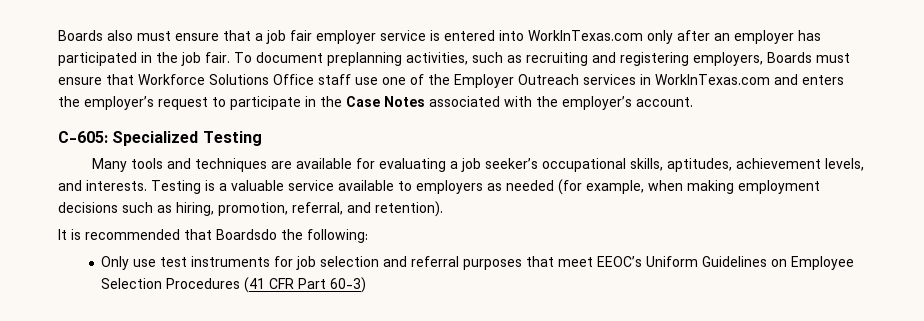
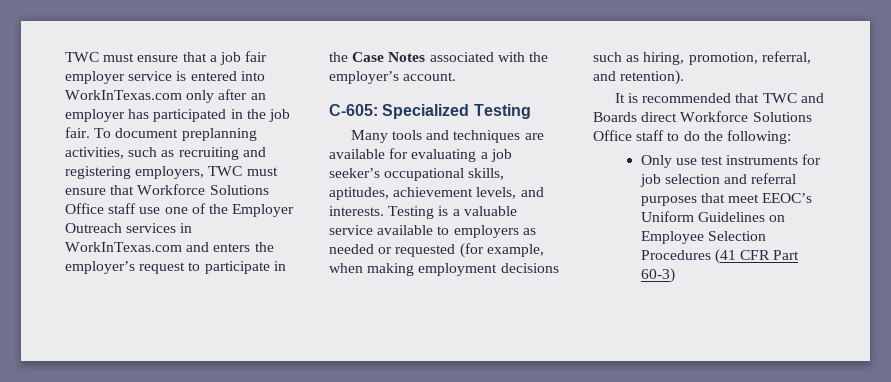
- Boards also must ensure that a job fair employer service is entered into WorkInTexas.com only after an employer has participated in the job fair.
+ TWC must ensure that a job fair employer service is entered into WorkInTexas.com only after an employer has participated in the job fair.
- To document preplanning activities, such as recruiting and registering employers, Boards must ensure that Workforce Solutions Office staff use one of the Employer Outreach services in WorkInTexas.com and enters the employer’s request to participate in the Case Notes associated with the employer’s account.
+ To document preplanning activities, such as recruiting and registering employers, TWC must ensure that Workforce Solutions Office staff use one of the Employer Outreach services in WorkInTexas.com and enters the employer’s request to participate in the Case Notes associated with the employer’s account.
- Testing is a valuable service available to employers as needed (for example, when making employment decisions such as hiring, promotion, referral, and retention).
+ Testing is a valuable service available to employers as needed or requested (for example, when making employment decisions such as hiring, promotion, referral, and retention).
- It is recommended that Boardsdo the following:
+ It is recommended that TWC and Boards direct Workforce Solutions Office staff to do the following:

